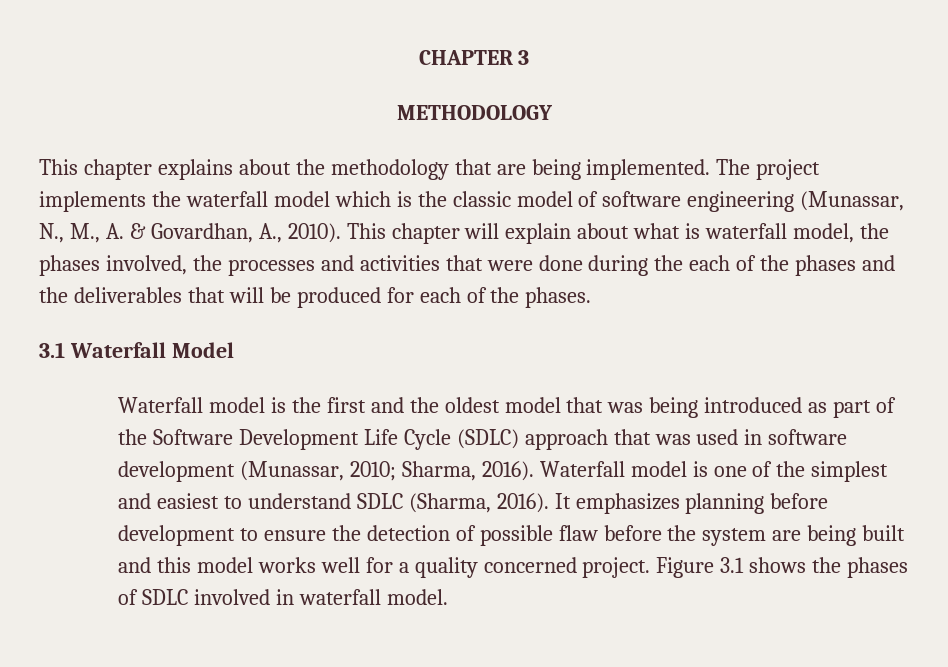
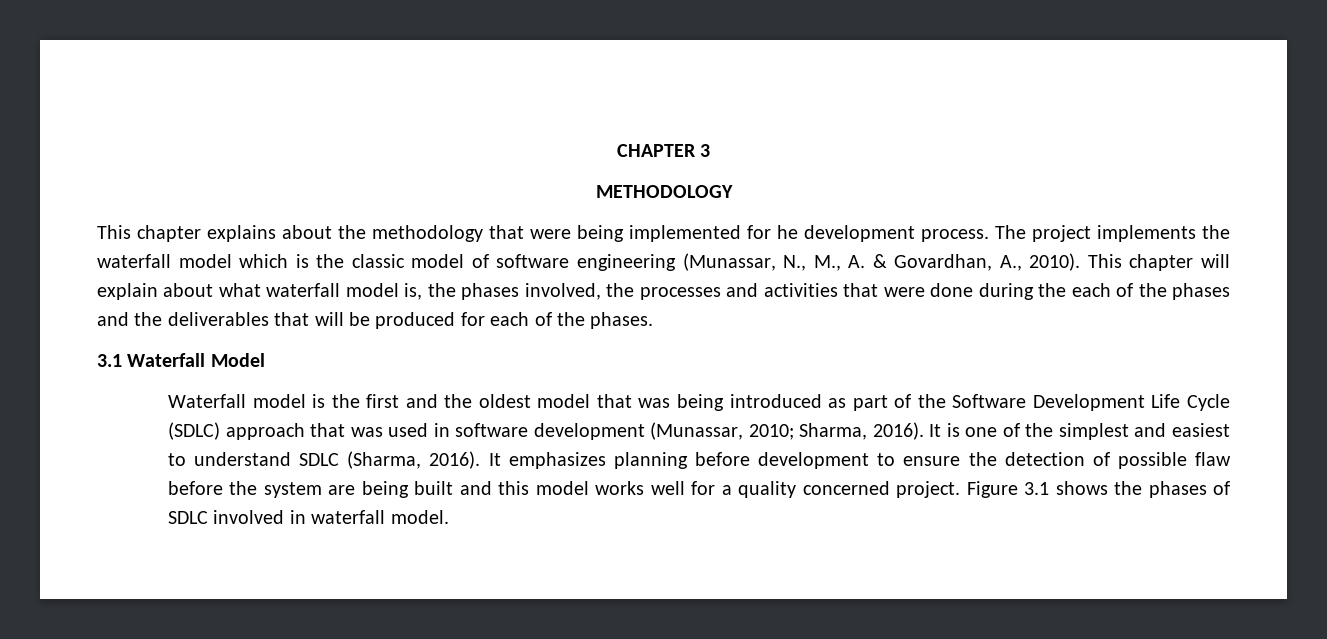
- This chapter explains about the methodology that are being implemented.
+ This chapter explains about the methodology that were being implemented for he development process.
- This chapter will explain about what is waterfall model, the phases involved, the processes and activities that were done during the each of the phases and the deliverables that will be produced for each of the phases.
+ This chapter will explain about what waterfall model is, the phases involved, the processes and activities that were done during the each of the phases and the deliverables that will be produced for each of the phases.
- Waterfall model is one of the simplest and easiest to understand SDLC (Sharma, 2016).
+ It is one of the simplest and easiest to understand SDLC (Sharma, 2016).

